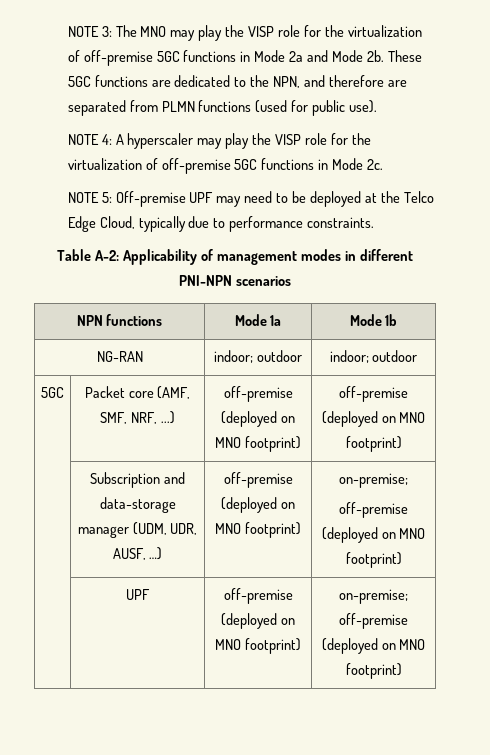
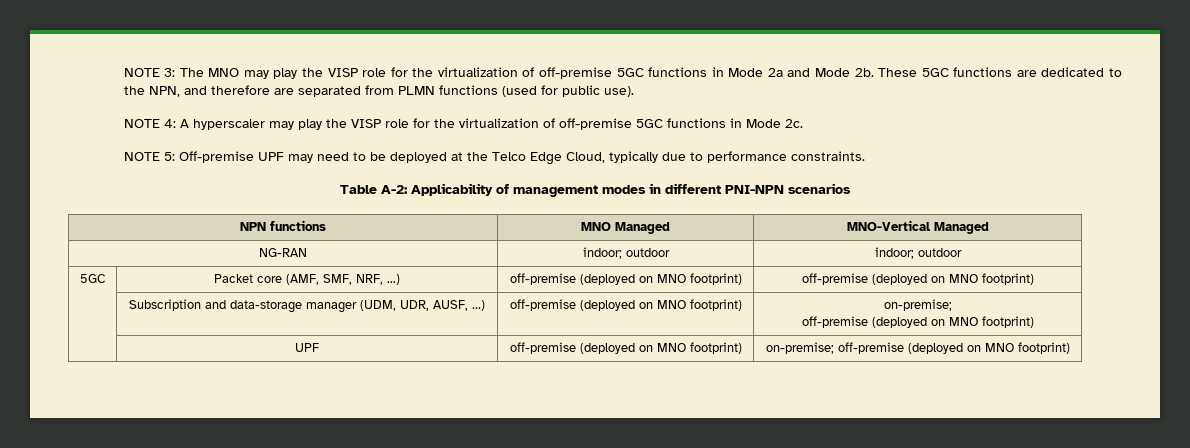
- NPN functions | Mode 1a | Mode 1b
+ NPN functions | MNO Managed | MNO-Vertical Managed

